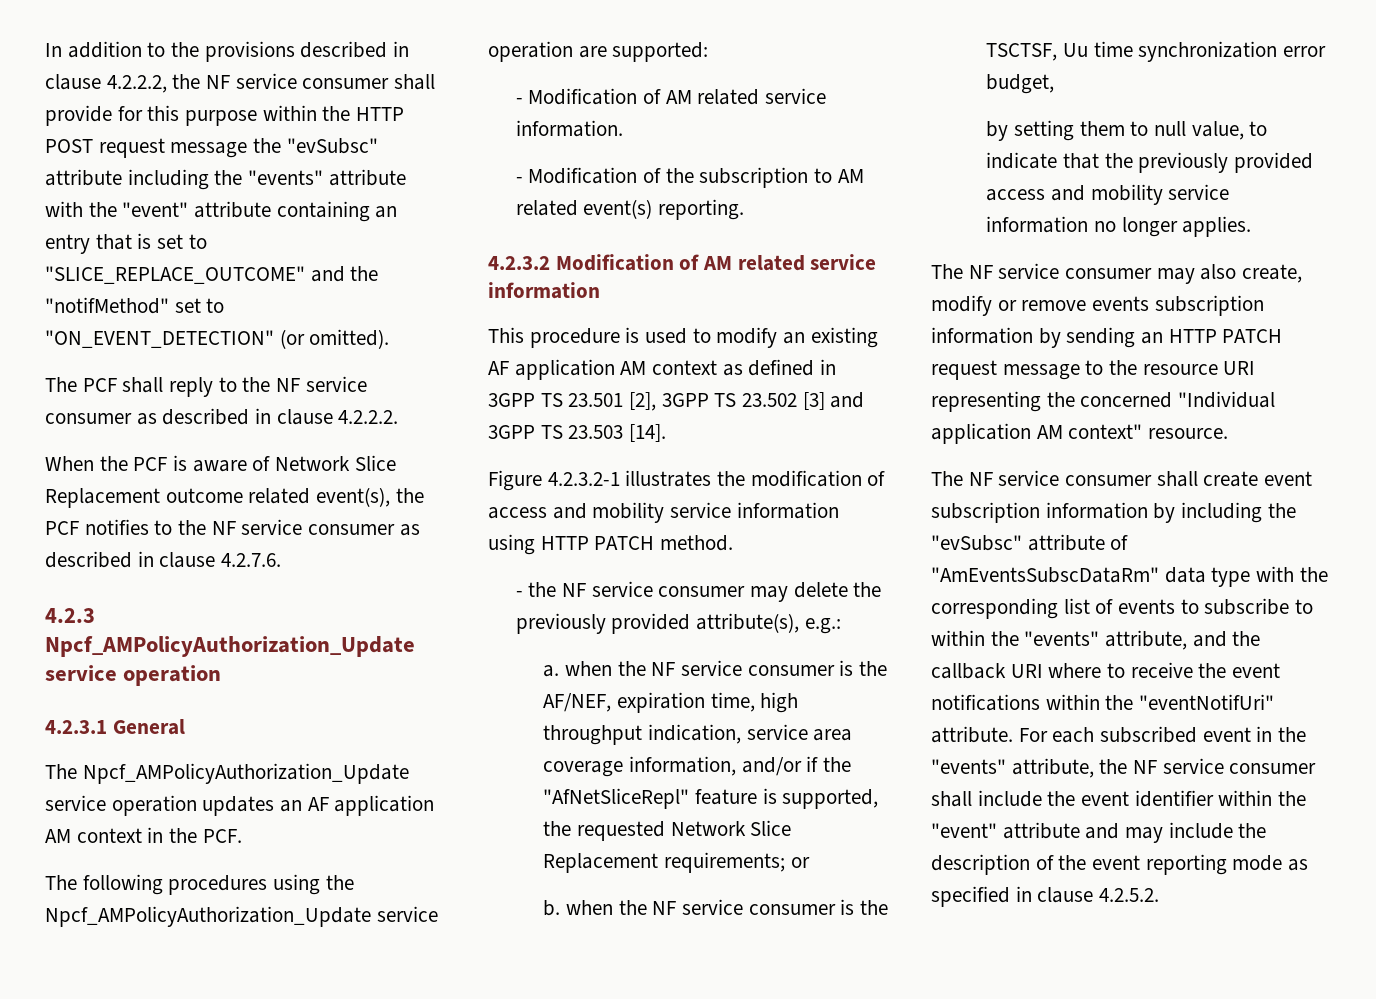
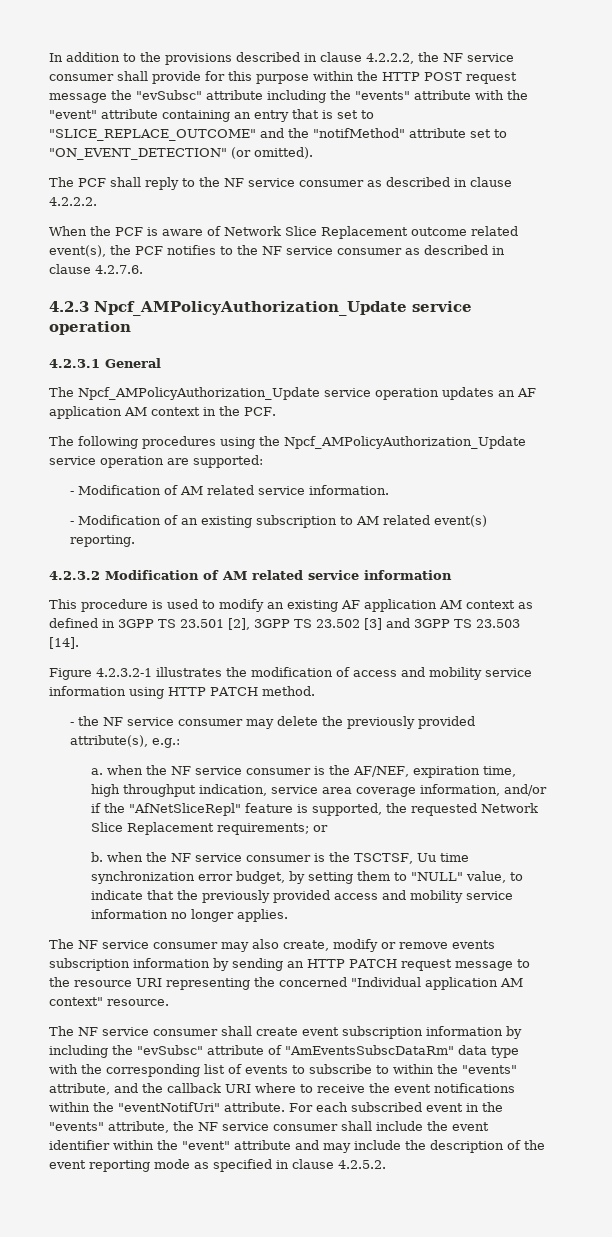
- In addition to the provisions described in clause 4.2.2.2, the NF service consumer shall provide for this purpose within the HTTP POST request message the "evSubsc" attribute including the "events" attribute with the "event" attribute containing an entry that is set to "SLICE_REPLACE_OUTCOME" and the "notifMethod" set to "ON_EVENT_DETECTION" (or omitted).
+ In addition to the provisions described in clause 4.2.2.2, the NF service consumer shall provide for this purpose within the HTTP POST request message the "evSubsc" attribute including the "events" attribute with the "event" attribute containing an entry that is set to "SLICE_REPLACE_OUTCOME" and the "notifMethod" attribute set to "ON_EVENT_DETECTION" (or omitted).
- - Modification of the subscription to AM related event(s) reporting.
+ - Modification of an existing subscription to AM related event(s) reporting.
- b. when the NF service consumer is the TSCTSF, Uu time synchronization error budget,
- by setting them to null value, to indicate that the previously provided access and mobility service information no longer applies.
+ b. when the NF service consumer is the TSCTSF, Uu time synchronization error budget, by setting them to "NULL" value, to indicate that the previously provided access and mobility service information no longer applies.

